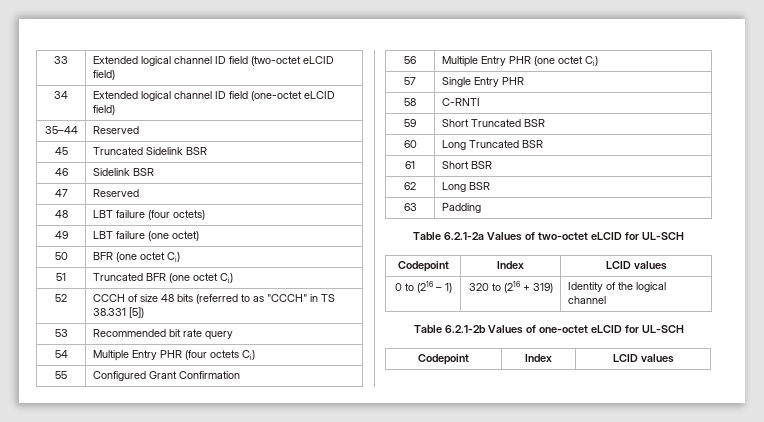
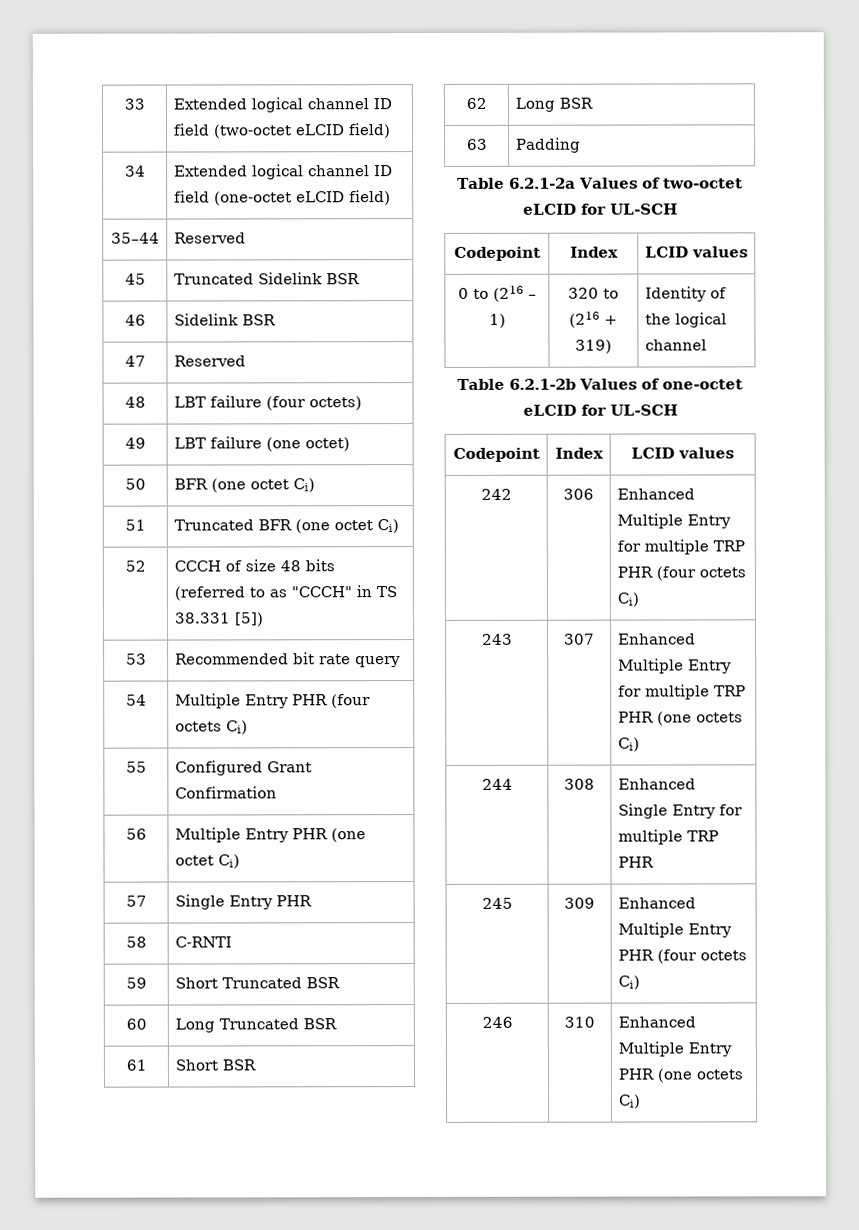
+ 242 | 306 | Enhanced Multiple Entry for multiple TRP PHR (four octets Ci)
+ 243 | 307 | Enhanced Multiple Entry for multiple TRP PHR (one octets Ci)
+ 244 | 308 | Enhanced Single Entry for multiple TRP PHR
+ 245 | 309 | Enhanced Multiple Entry PHR (four octets Ci)
+ 246 | 310 | Enhanced Multiple Entry PHR (one octets Ci)

